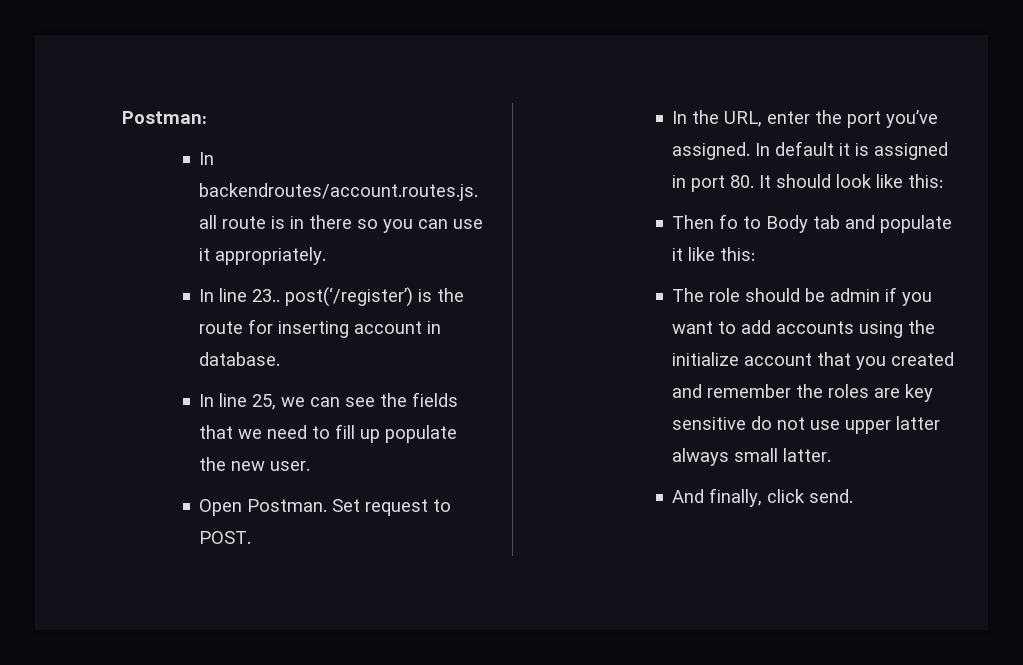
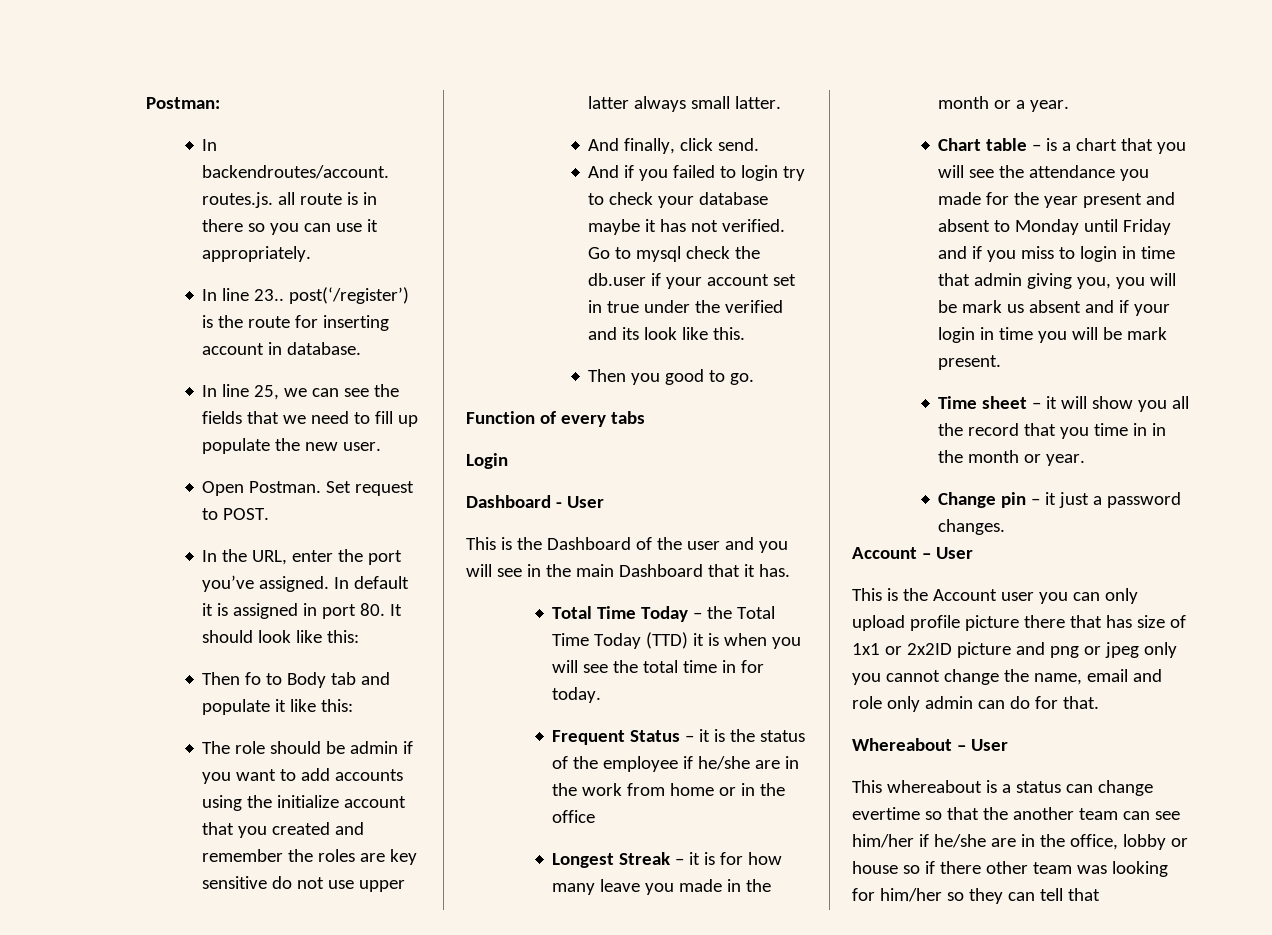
+ And if you failed to login try to check your database maybe it has not verified. Go to mysql check the db.user if your account set in true under the verified and its look like this.
+ Then you good to go.
+ Function of every tabs
+ Login
+ Dashboard - User
+ This is the Dashboard of the user and you will see in the main Dashboard that it has.
+ Total Time Today – the Total Time Today (TTD) it is when you will see the total time in for today.
+ Frequent Status – it is the status of the employee if he/she are in the work from home or in the office
+ Longest Streak – it is for how many leave you made in the month or a year.
+ Chart table – is a chart that you will see the attendance you made for the year present and absent to Monday until Friday and if you miss to login in time that admin giving you, you will be mark us absent and if your login in time you will be mark present.
+ Time sheet – it will show you all the record that you time in in the month or year.
+ Change pin – it just a password changes.
+ Account – User
+ This is the Account user you can only upload profile picture there that has size of 1x1 or 2x2ID picture and png or jpeg only you cannot change the name, email and role only admin can do for that.
+ Whereabout – User
+ This whereabout is a status can change evertime so that the another team can see him/her if he/she are in the office, lobby or house so if there other team was looking for him/her so they can tell that

